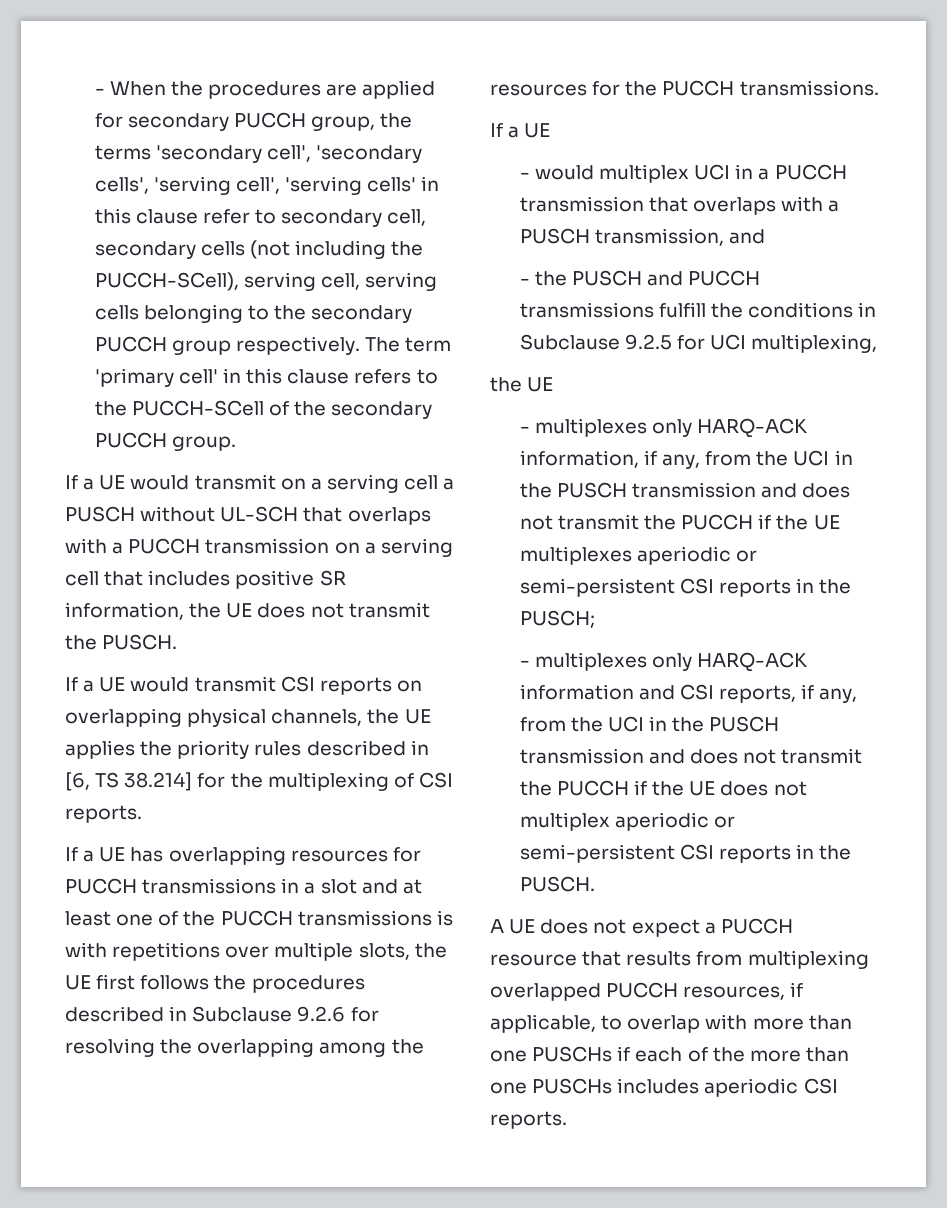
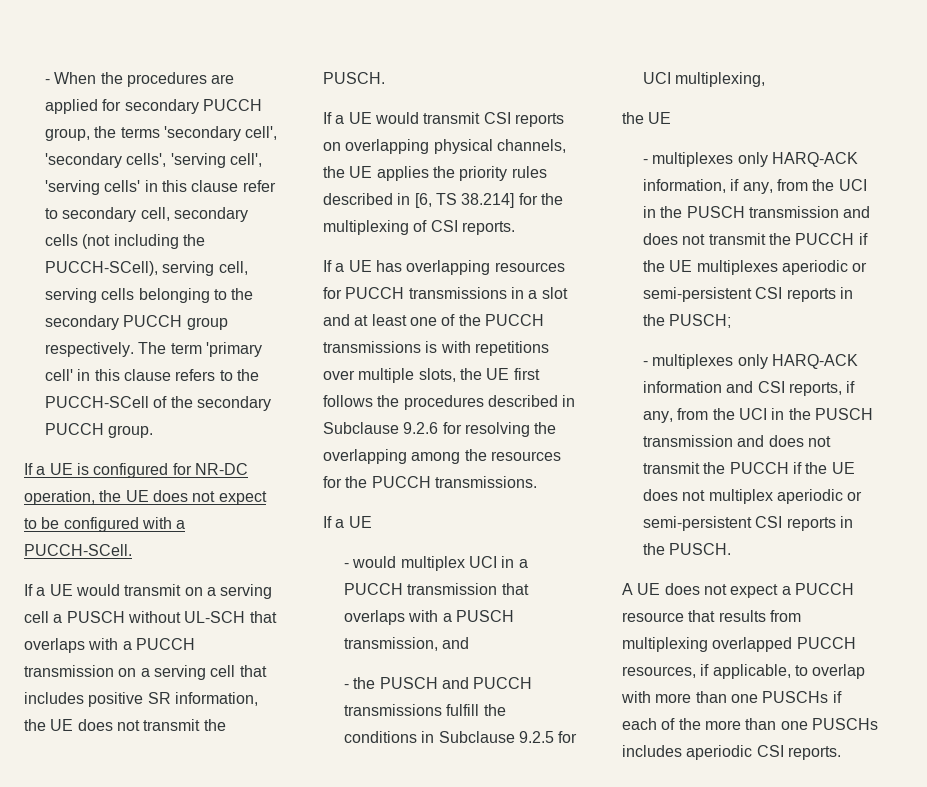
+ If a UE is configured for NR-DC operation, the UE does not expect to be configured with a PUCCH-SCell.

